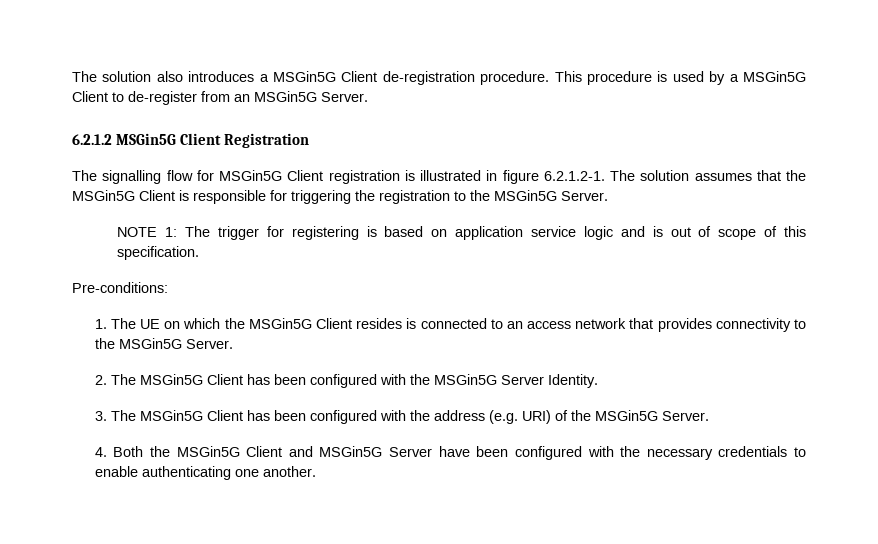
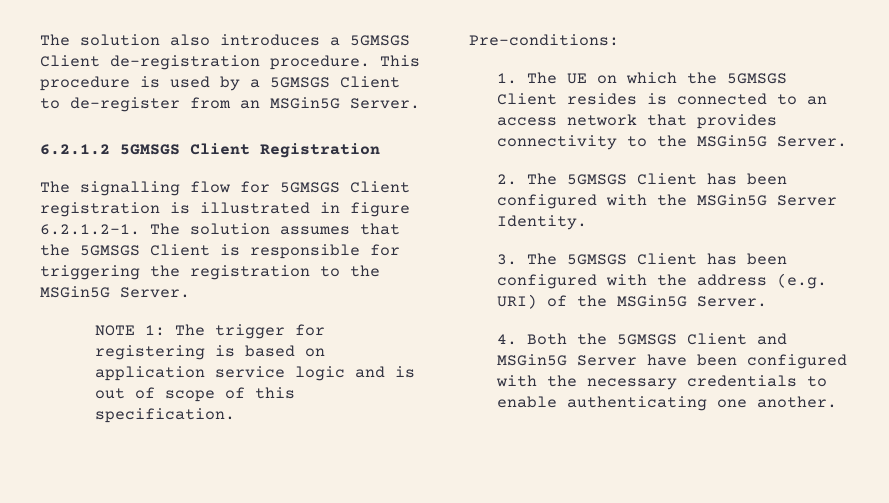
- The solution also introduces a MSGin5G Client de-registration procedure.
+ The solution also introduces a 5GMSGS Client de-registration procedure.
- This procedure is used by a MSGin5G Client to de-register from an MSGin5G Server.
+ This procedure is used by a 5GMSGS Client to de-register from an MSGin5G Server.
- 6.2.1.2 MSGin5G Client Registration
+ 6.2.1.2 5GMSGS Client Registration
- The signalling flow for MSGin5G Client registration is illustrated in figure 6.2.1.2-1. The solution assumes that the MSGin5G Client is responsible for triggering the registration to the MSGin5G Server.
+ The signalling flow for 5GMSGS Client registration is illustrated in figure 6.2.1.2-1. The solution assumes that the 5GMSGS Client is responsible for triggering the registration to the MSGin5G Server.
- 1. The UE on which the MSGin5G Client resides is connected to an access network that provides connectivity to the MSGin5G Server.
+ 1. The UE on which the 5GMSGS Client resides is connected to an access network that provides connectivity to the MSGin5G Server.
- 2. The MSGin5G Client has been configured with the MSGin5G Server Identity.
+ 2. The 5GMSGS Client has been configured with the MSGin5G Server Identity.
- 3. The MSGin5G Client has been configured with the address (e.g. URI) of the MSGin5G Server.
+ 3. The 5GMSGS Client has been configured with the address (e.g. URI) of the MSGin5G Server.
- 4. Both the MSGin5G Client and MSGin5G Server have been configured with the necessary credentials to enable authenticating one another.
+ 4. Both the 5GMSGS Client and MSGin5G Server have been configured with the necessary credentials to enable authenticating one another.

